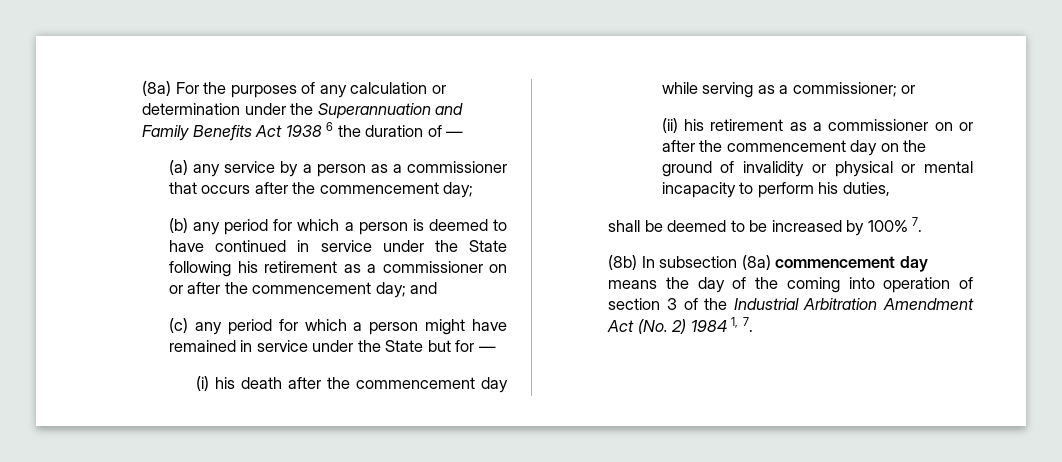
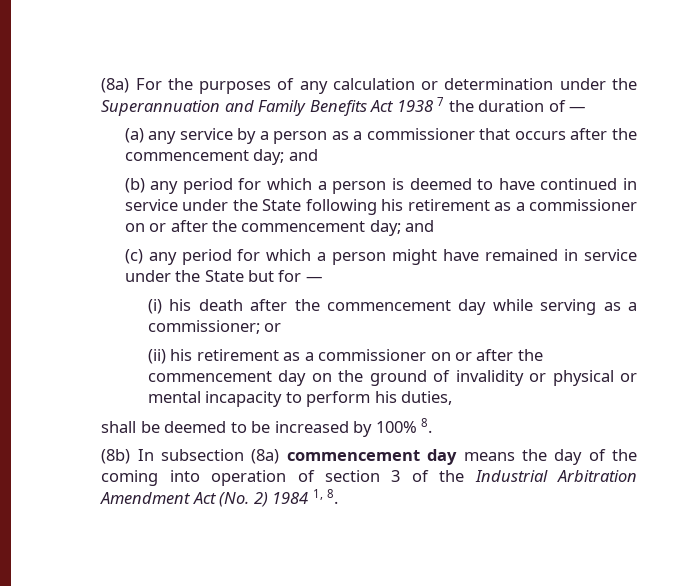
- (8a) For the purposes of any calculation or determination under the Superannuation and Family Benefits Act 1938 6 the duration of —
+ (8a) For the purposes of any calculation or determination under the Superannuation and Family Benefits Act 1938 7 the duration of —
- (a) any service by a person as a commissioner that occurs after the commencement day;
+ (a) any service by a person as a commissioner that occurs after the commencement day; and
- shall be deemed to be increased by 100% 7.
+ shall be deemed to be increased by 100% 8.
- (8b) In subsection (8a) commencement day means the day of the coming into operation of section 3 of the Industrial Arbitration Amendment Act (No. 2) 1984 1, 7.
+ (8b) In subsection (8a) commencement day means the day of the coming into operation of section 3 of the Industrial Arbitration Amendment Act (No. 2) 1984 1, 8.

